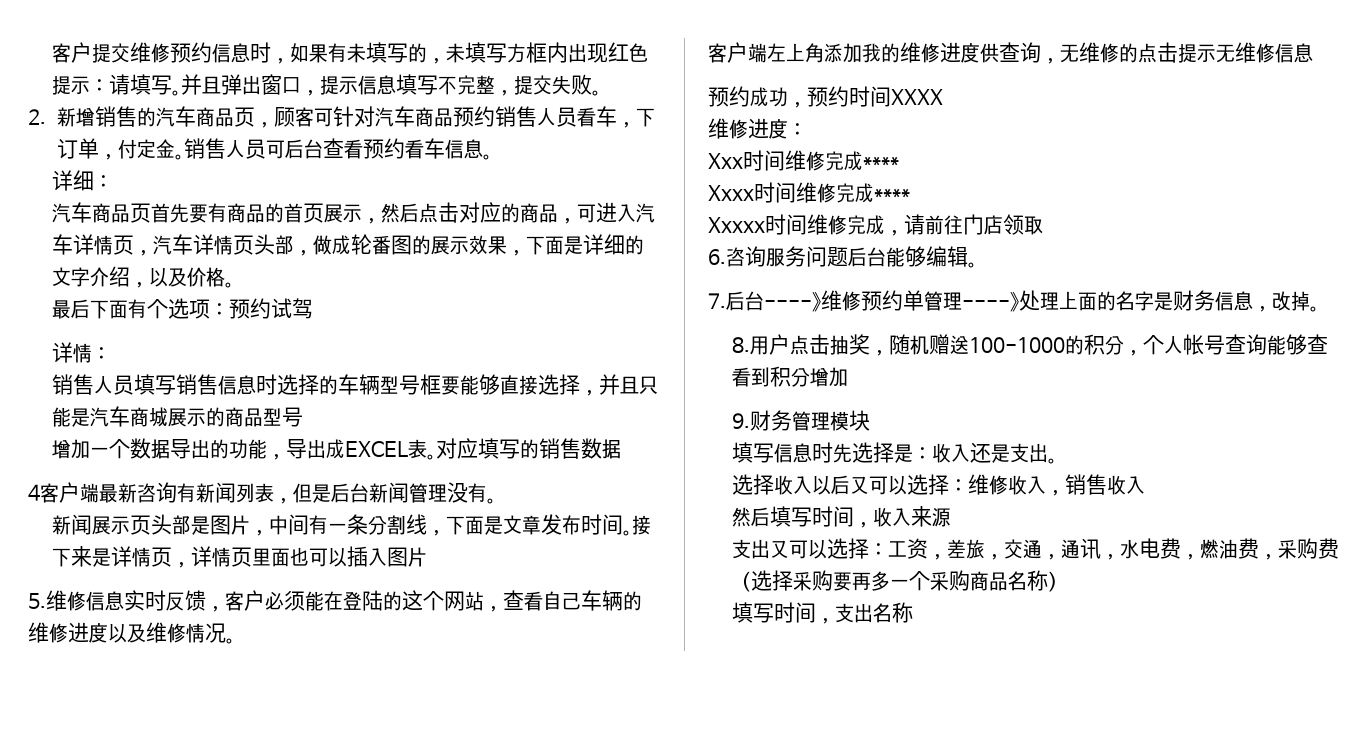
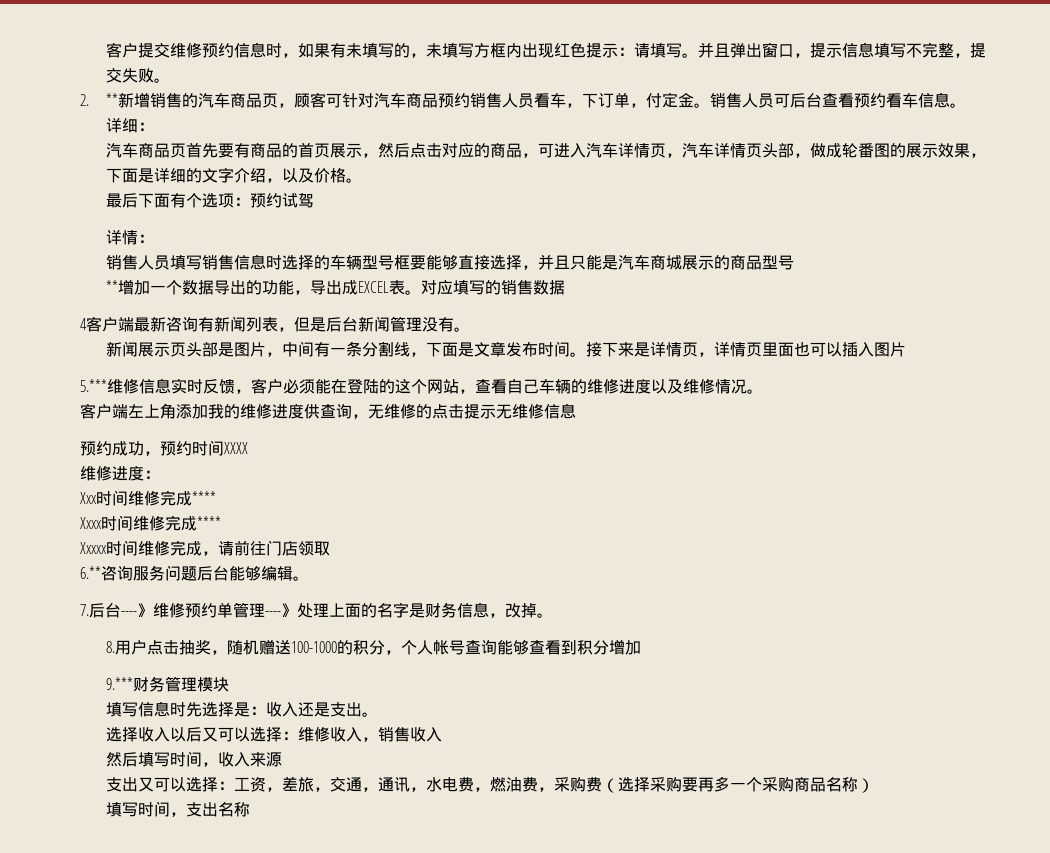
- 2.新增销售的汽车商品页，顾客可针对汽车商品预约销售人员看车，下订单，付定金。
+ 2. **新增销售的汽车商品页，顾客可针对汽车商品预约销售人员看车，下订单，付定金。
- 增加一个数据导出的功能，导出成EXCEL表。
+ **增加一个数据导出的功能，导出成EXCEL表。
- 5.维修信息实时反馈，客户必须能在登陆的这个网站，查看自己车辆的维修进度以及维修情况。
+ 5.***维修信息实时反馈，客户必须能在登陆的这个网站，查看自己车辆的维修进度以及维修情况。
- 6.咨询服务问题后台能够编辑。
+ 6.**咨询服务问题后台能够编辑。
- 9.财务管理模块
+ 9.***财务管理模块

